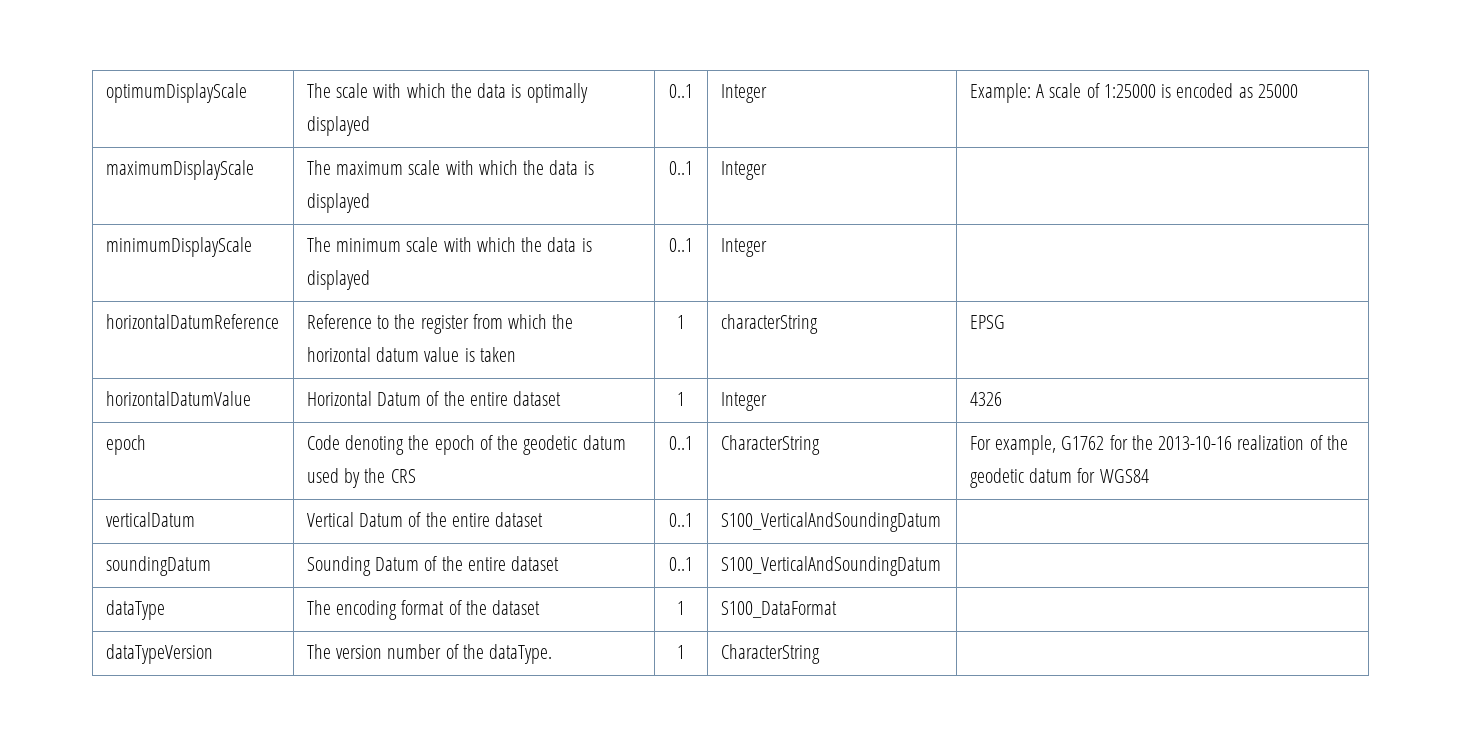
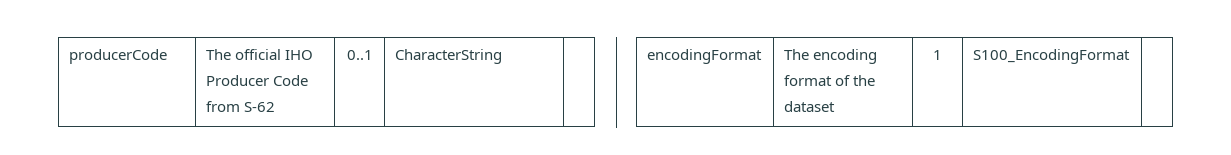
- optimumDisplayScale | The scale with which the data is optimally displayed | 0..1 | Integer | Example: A scale of 1:25000 is encoded as 25000
- maximumDisplayScale | The maximum scale with which the data is displayed | 0..1 | Integer |
- minimumDisplayScale | The minimum scale with which the data is displayed | 0..1 | Integer |
- horizontalDatumReference | Reference to the register from which the horizontal datum value is taken | 1 | characterString | EPSG
- horizontalDatumValue | Horizontal Datum of the entire dataset | 1 | Integer | 4326
- epoch | Code denoting the epoch of the geodetic datum used by the CRS | 0..1 | CharacterString | For example, G1762 for the 2013-10-16 realization of the geodetic datum for WGS84
- verticalDatum | Vertical Datum of the entire dataset | 0..1 | S100_VerticalAndSoundingDatum |
- soundingDatum | Sounding Datum of the entire dataset | 0..1 | S100_VerticalAndSoundingDatum |
- dataType | The encoding format of the dataset | 1 | S100_DataFormat |
- dataTypeVersion | The version number of the dataType. | 1 | CharacterString |
+ producerCode | The official IHO Producer Code from S-62 | 0..1 | CharacterString |
+ encodingFormat | The encoding format of the dataset | 1 | S100_EncodingFormat |

